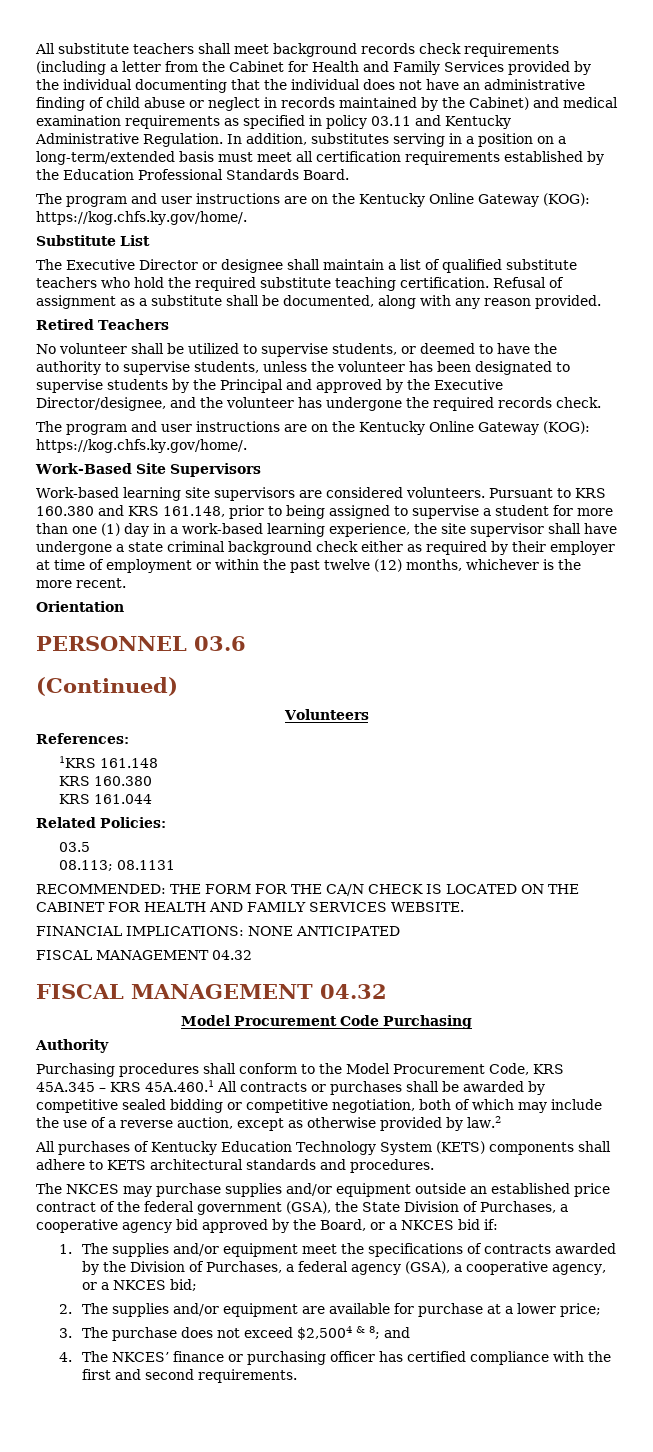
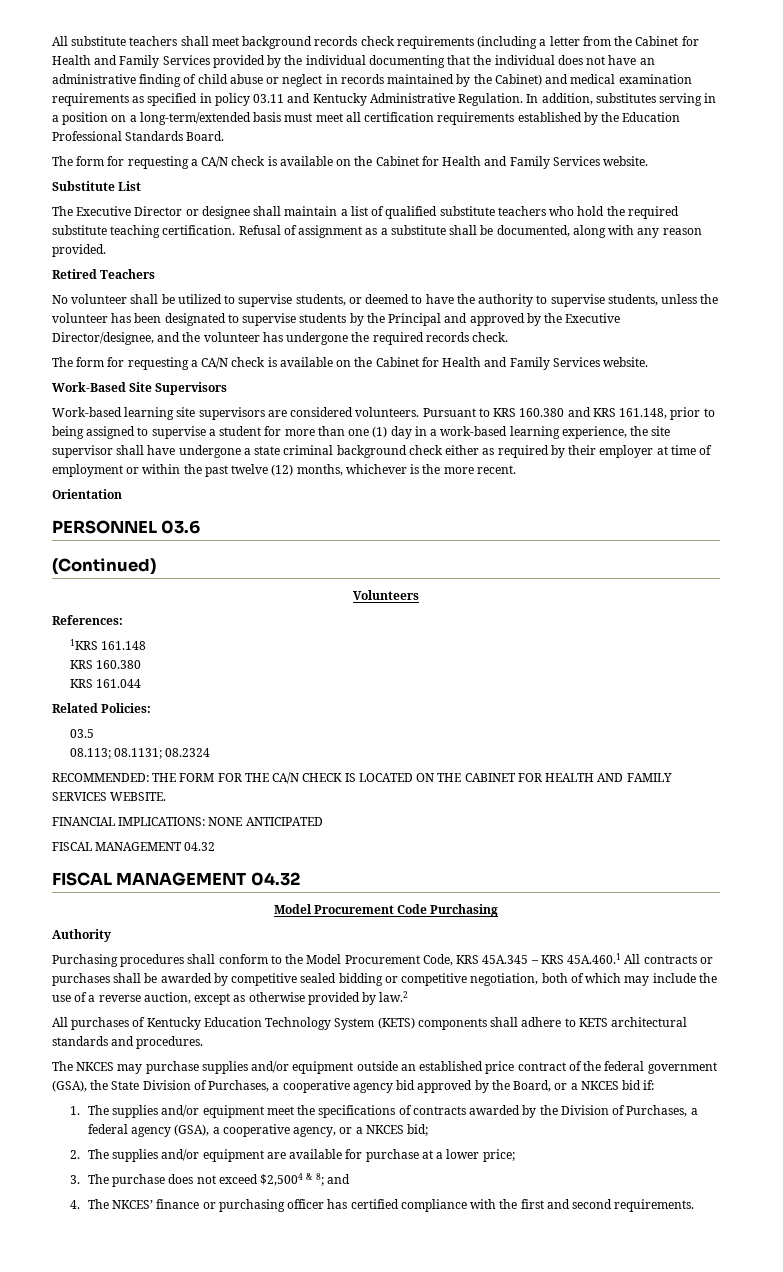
  In addition, substitutes serving in a position on a long-term/extended basis must meet all certification requirements established by the Education Professional Standards Board.
- The program and user instructions are on the Kentucky Online Gateway (KOG): https://kog.chfs.ky.gov/home/.
+ The form for requesting a CA/N check is available on the Cabinet for Health and Family Services website.
  No volunteer shall be utilized to supervise students, or deemed to have the authority to supervise students, unless the volunteer has been designated to supervise students by the Principal and approved by the Executive Director/designee, and the volunteer has undergone the required records check.
- The program and user instructions are on the Kentucky Online Gateway (KOG): https://kog.chfs.ky.gov/home/.
+ The form for requesting a CA/N check is available on the Cabinet for Health and Family Services website.
- 08.113; 08.1131
+ 08.113; 08.1131; 08.2324

